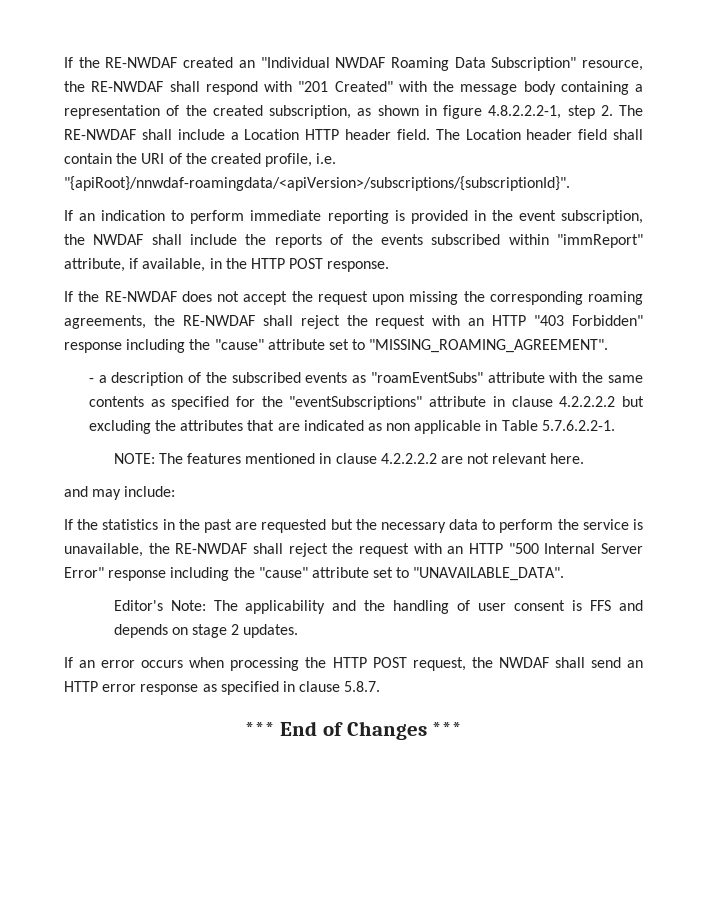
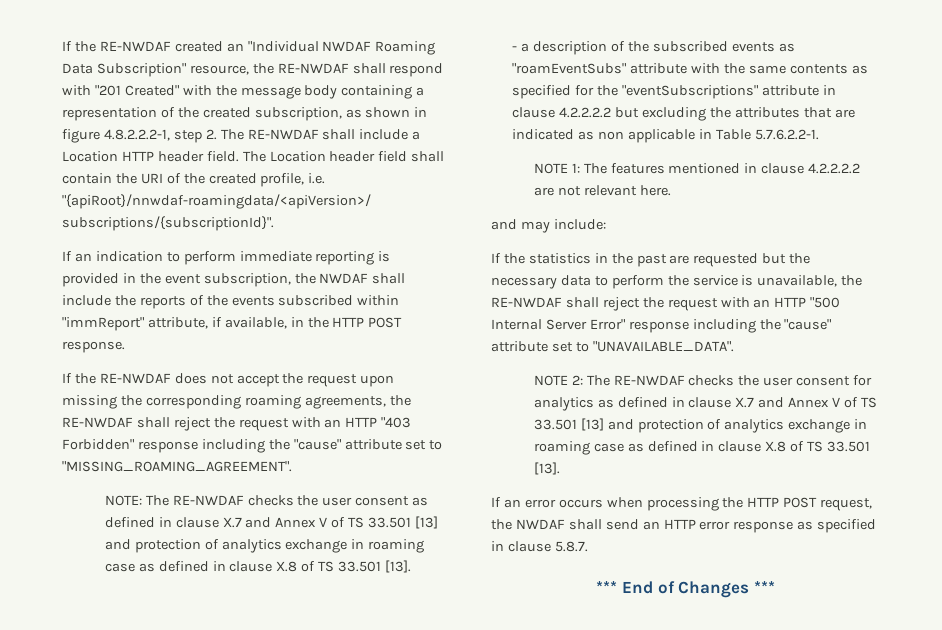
+ NOTE: The RE-NWDAF checks the user consent as defined in clause X.7 and Annex V of TS 33.501 [13] and protection of analytics exchange in roaming case as defined in clause X.8 of TS 33.501 [13].
- NOTE: The features mentioned in clause 4.2.2.2.2 are not relevant here.
+ NOTE 1: The features mentioned in clause 4.2.2.2.2 are not relevant here.
- Editor's Note: The applicability and the handling of user consent is FFS and depends on stage 2 updates.
+ NOTE 2: The RE-NWDAF checks the user consent for analytics as defined in clause X.7 and Annex V of TS 33.501 [13] and protection of analytics exchange in roaming case as defined in clause X.8 of TS 33.501 [13].

